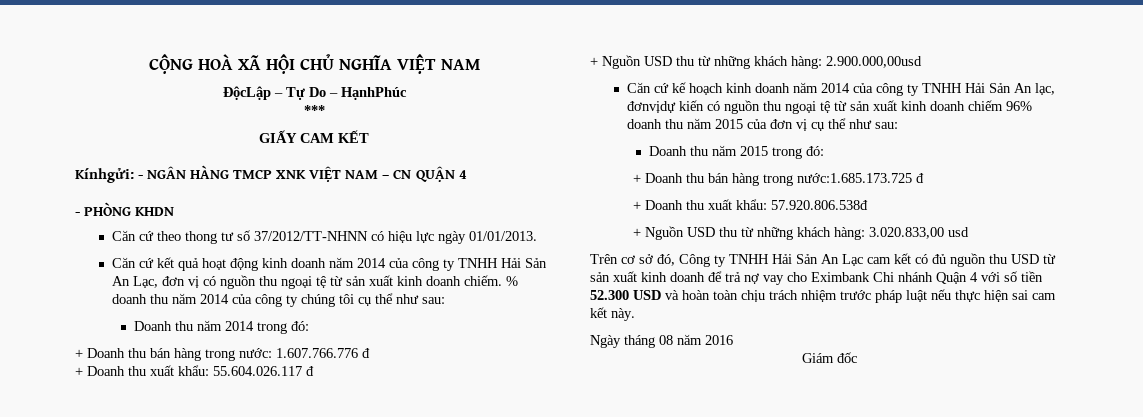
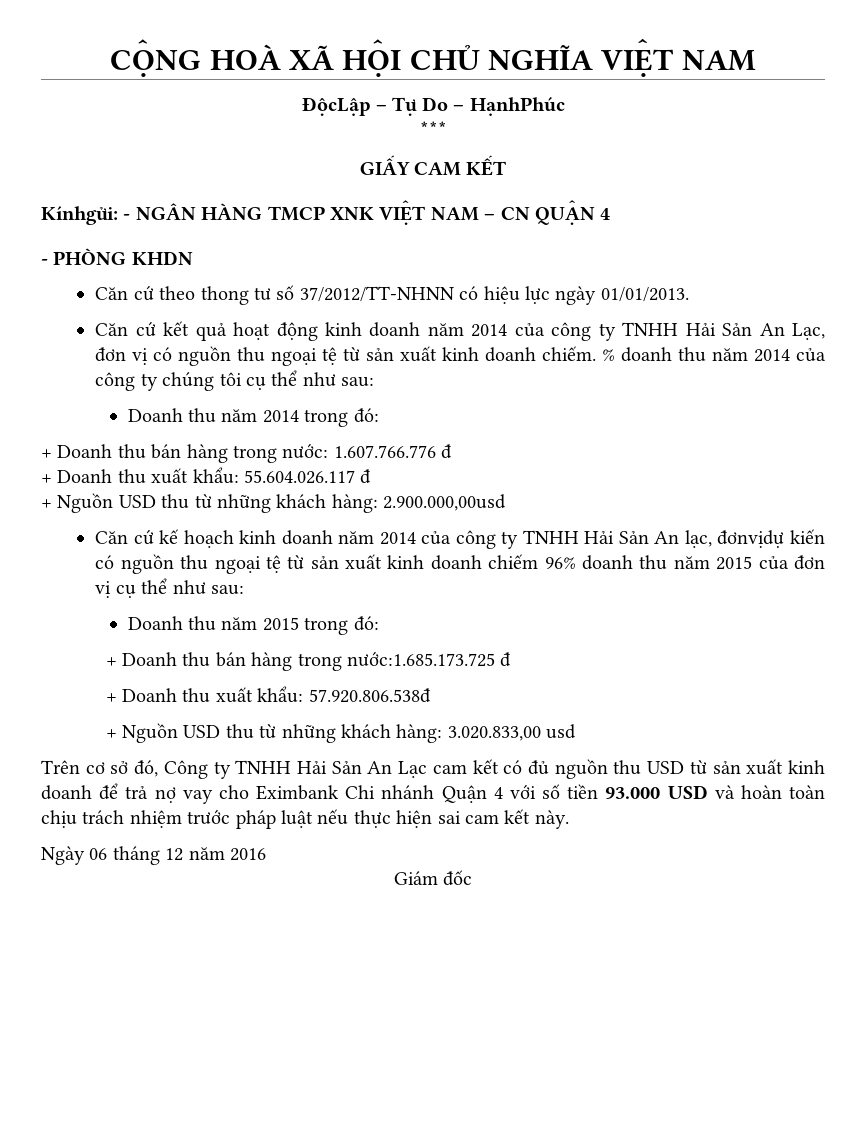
- Trên cơ sở đó, Công ty TNHH Hải Sản An Lạc cam kết có đủ nguồn thu USD từ sản xuất kinh doanh để trả nợ vay cho Eximbank Chi nhánh Quận 4 với số tiền 52.300 USD và hoàn toàn chịu trách nhiệm trước pháp luật nếu thực hiện sai cam kết này.
+ Trên cơ sở đó, Công ty TNHH Hải Sản An Lạc cam kết có đủ nguồn thu USD từ sản xuất kinh doanh để trả nợ vay cho Eximbank Chi nhánh Quận 4 với số tiền 93.000 USD và hoàn toàn chịu trách nhiệm trước pháp luật nếu thực hiện sai cam kết này.
- Ngày tháng 08 năm 2016
+ Ngày 06 tháng 12 năm 2016

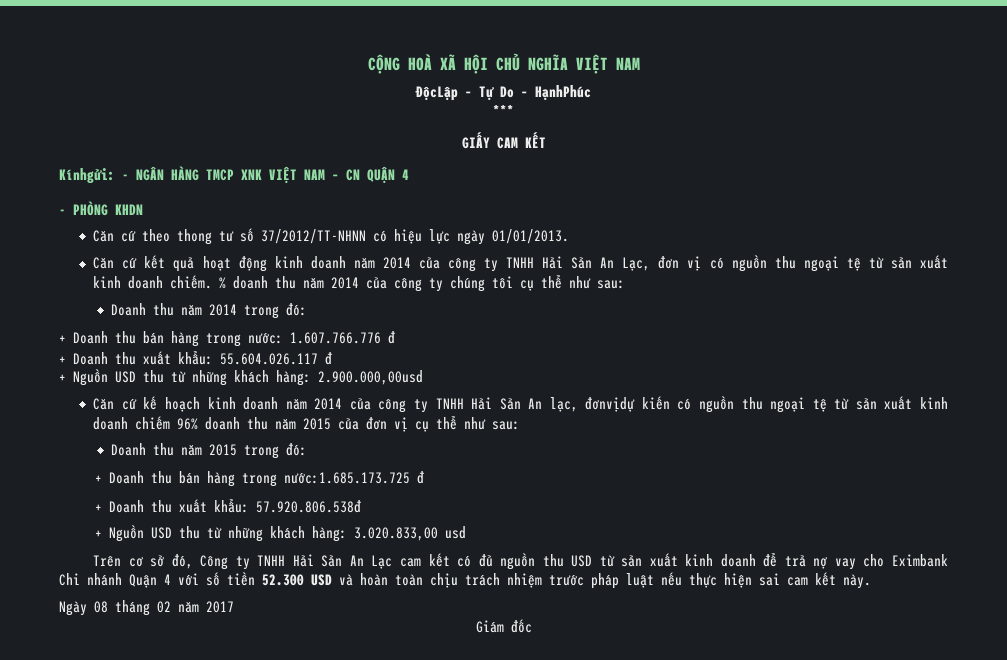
- Trên cơ sở đó, Công ty TNHH Hải Sản An Lạc cam kết có đủ nguồn thu USD từ sản xuất kinh doanh để trả nợ vay cho Eximbank Chi nhánh Quận 4 với số tiền 93.000 USD và hoàn toàn chịu trách nhiệm trước pháp luật nếu thực hiện sai cam kết này.
+ Trên cơ sở đó, Công ty TNHH Hải Sản An Lạc cam kết có đủ nguồn thu USD từ sản xuất kinh doanh để trả nợ vay cho Eximbank Chi nhánh Quận 4 với số tiền 52.300 USD và hoàn toàn chịu trách nhiệm trước pháp luật nếu thực hiện sai cam kết này.
- Ngày 06 tháng 12 năm 2016
+ Ngày 08 tháng 02 năm 2017

